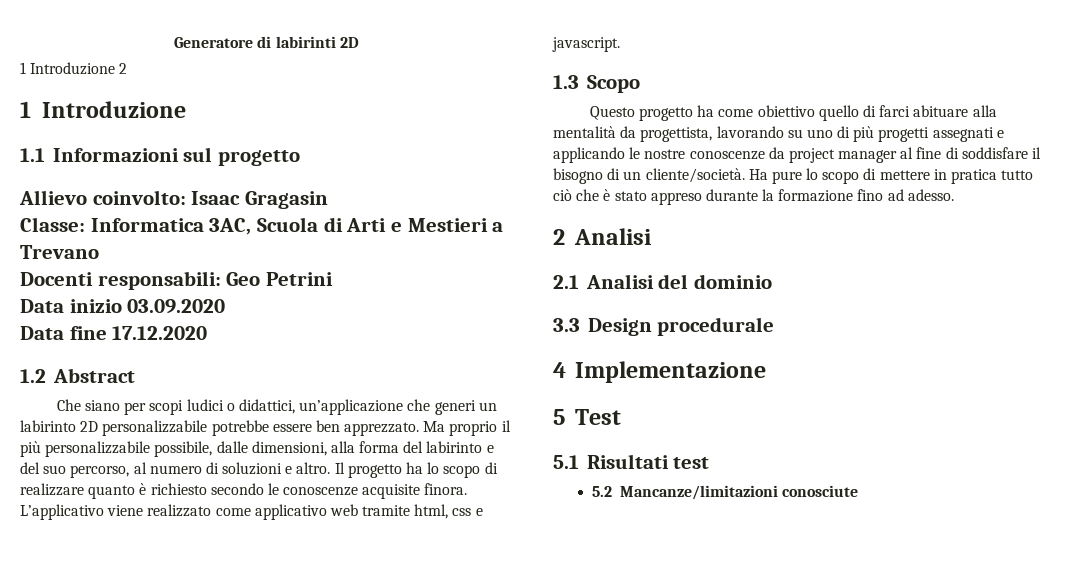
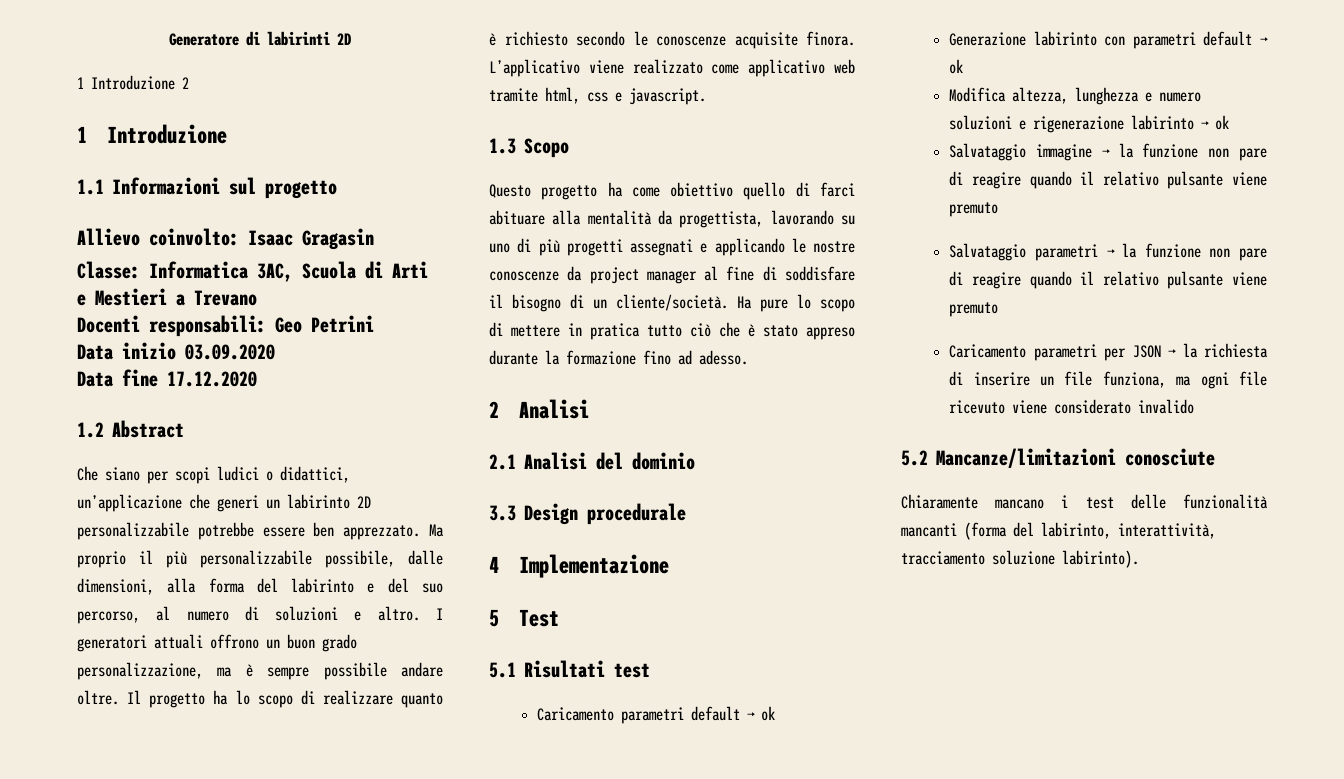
+ I generatori attuali offrono un buon grado personalizzazione, ma è sempre possibile andare oltre.
+ Caricamento parametri default → ok
+ Generazione labirinto con parametri default → ok
+ Modifica altezza, lunghezza e numero soluzioni e rigenerazione labirinto → ok
+ Salvataggio immagine → la funzione non pare di reagire quando il relativo pulsante viene premuto
+ Salvataggio parametri → la funzione non pare di reagire quando il relativo pulsante viene premuto
+ Caricamento parametri per JSON → la richiesta di inserire un file funziona, ma ogni file ricevuto viene considerato invalido
  5.2 Mancanze/limitazioni conosciute
+ Chiaramente mancano i test delle funzionalità mancanti (forma del labirinto, interattività, tracciamento soluzione labirinto).

